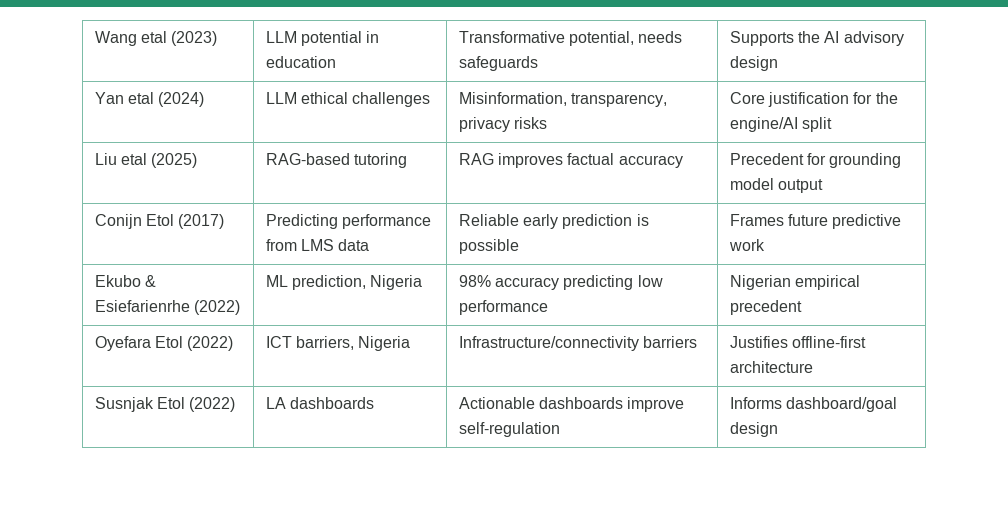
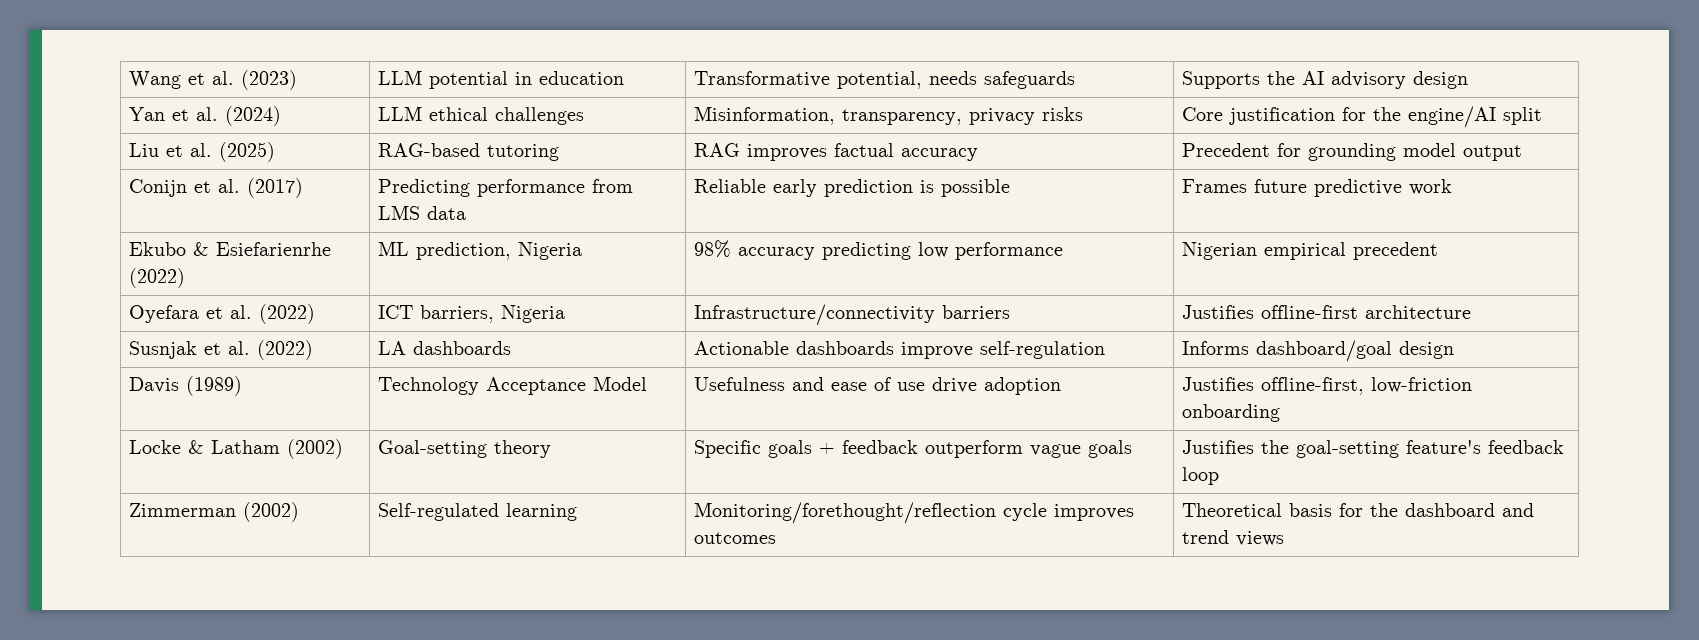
- Wang etal (2023) | LLM potential in education | Transformative potential, needs safeguards | Supports the AI advisory design
+ Wang et al. (2023) | LLM potential in education | Transformative potential, needs safeguards | Supports the AI advisory design
- Yan etal (2024) | LLM ethical challenges | Misinformation, transparency, privacy risks | Core justification for the engine/AI split
+ Yan et al. (2024) | LLM ethical challenges | Misinformation, transparency, privacy risks | Core justification for the engine/AI split
- Liu etal (2025) | RAG-based tutoring | RAG improves factual accuracy | Precedent for grounding model output
+ Liu et al. (2025) | RAG-based tutoring | RAG improves factual accuracy | Precedent for grounding model output
- Conijn Etol (2017) | Predicting performance from LMS data | Reliable early prediction is possible | Frames future predictive work
+ Conijn et al. (2017) | Predicting performance from LMS data | Reliable early prediction is possible | Frames future predictive work
- Oyefara Etol (2022) | ICT barriers, Nigeria | Infrastructure/connectivity barriers | Justifies offline-first architecture
+ Oyefara et al. (2022) | ICT barriers, Nigeria | Infrastructure/connectivity barriers | Justifies offline-first architecture
- Susnjak Etol (2022) | LA dashboards | Actionable dashboards improve self-regulation | Informs dashboard/goal design
+ Susnjak et al. (2022) | LA dashboards | Actionable dashboards improve self-regulation | Informs dashboard/goal design
+ Davis (1989) | Technology Acceptance Model | Usefulness and ease of use drive adoption | Justifies offline-first, low-friction onboarding
+ Locke & Latham (2002) | Goal-setting theory | Specific goals + feedback outperform vague goals | Justifies the goal-setting feature's feedback loop
+ Zimmerman (2002) | Self-regulated learning | Monitoring/forethought/reflection cycle improves outcomes | Theoretical basis for the dashboard and trend views

